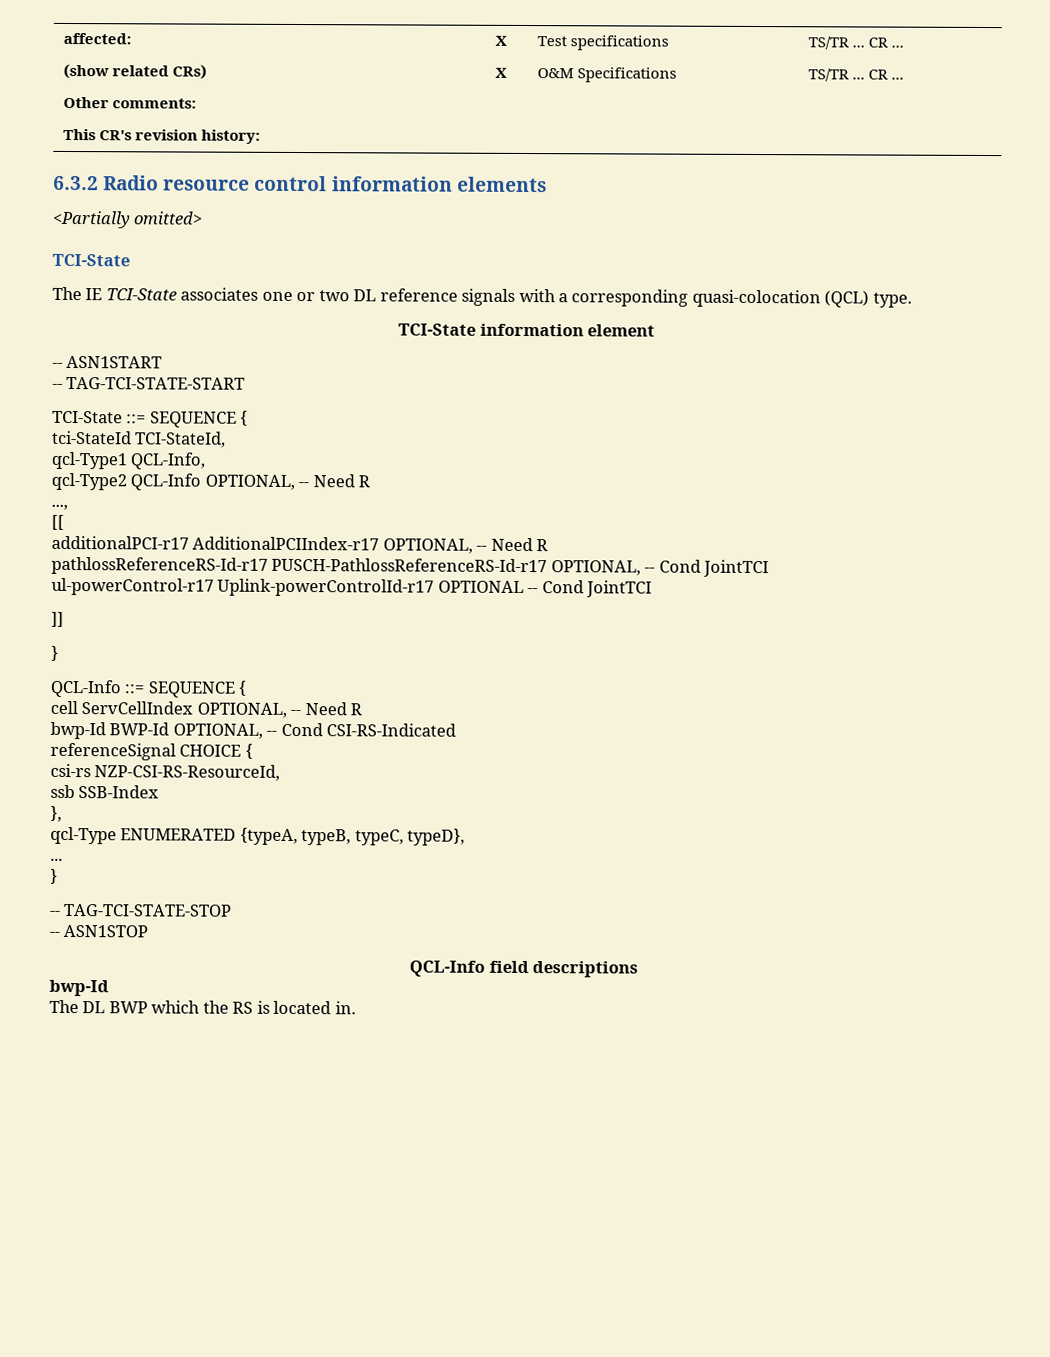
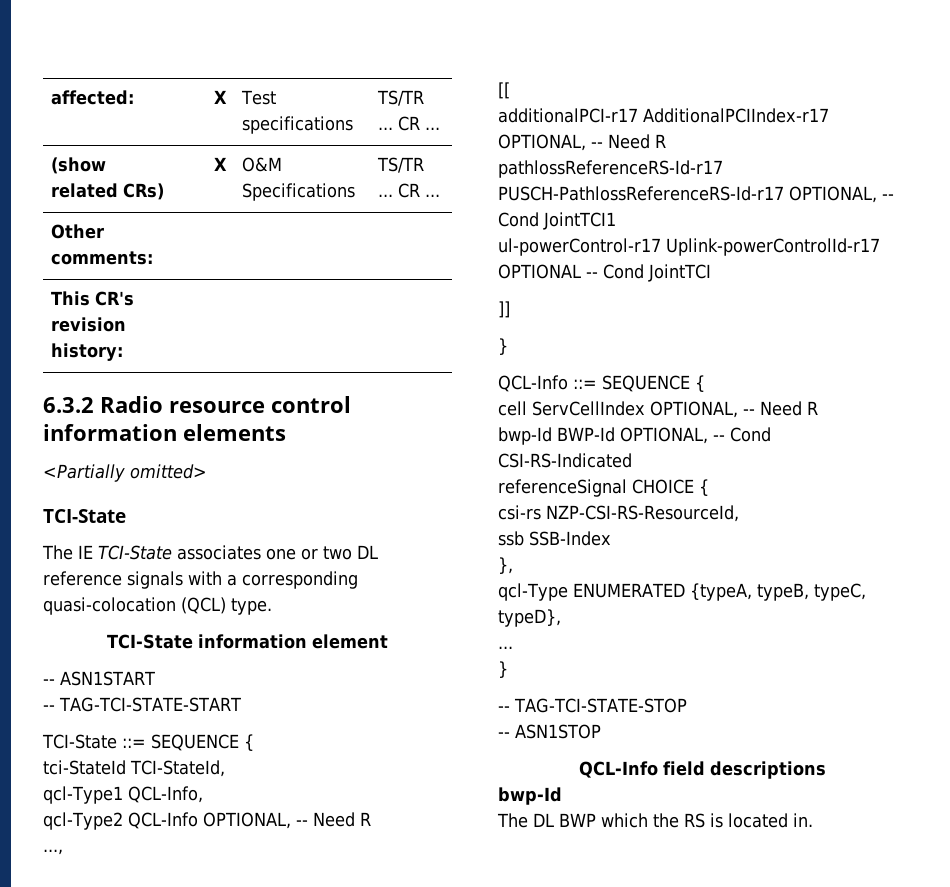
- pathlossReferenceRS-Id-r17 PUSCH-PathlossReferenceRS-Id-r17 OPTIONAL, -- Cond JointTCI
+ pathlossReferenceRS-Id-r17 PUSCH-PathlossReferenceRS-Id-r17 OPTIONAL, -- Cond JointTCI1

